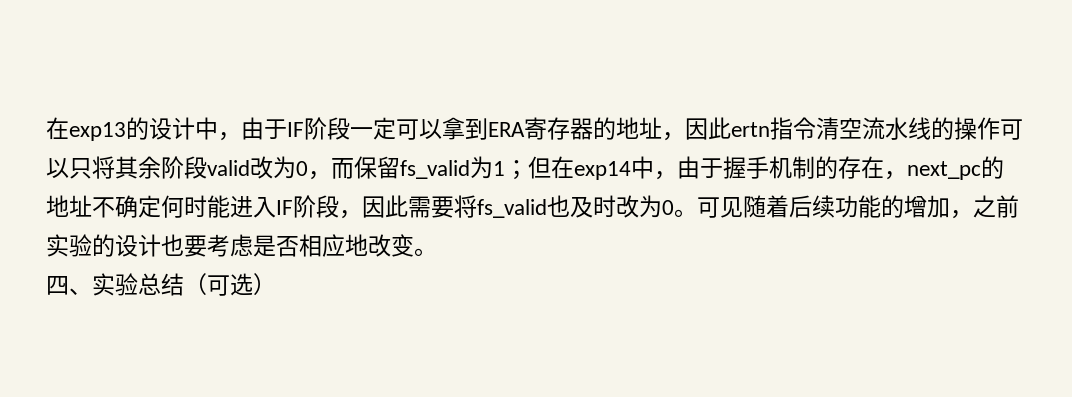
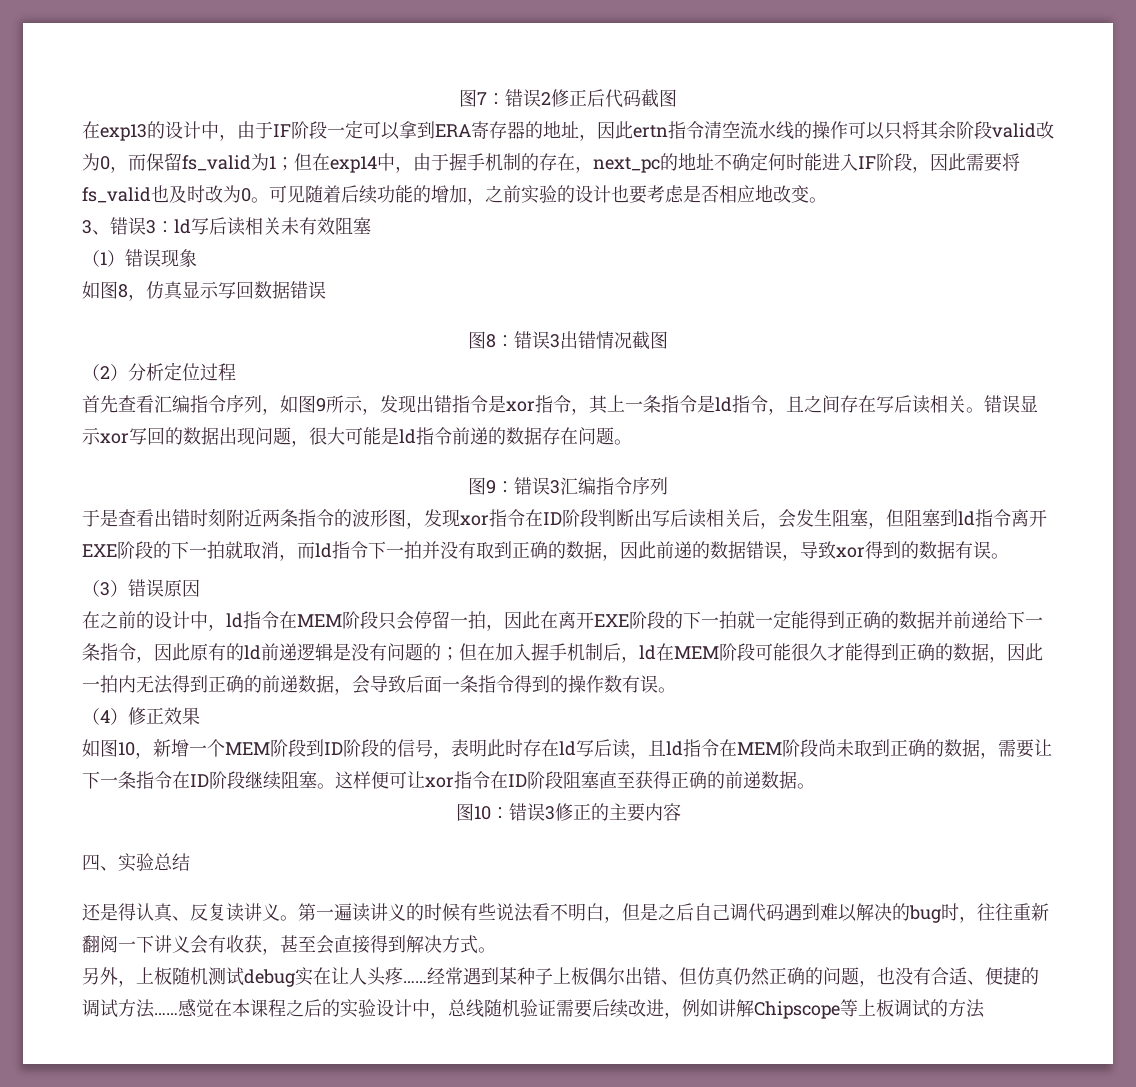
+ 图7：错误2修正后代码截图
- 四、实验总结（可选）
+ 3、错误3：ld写后读相关未有效阻塞
+ （1）错误现象
+ 如图8，仿真显示写回数据错误
+ 图8：错误3出错情况截图
+ （2）分析定位过程
+ 首先查看汇编指令序列，如图9所示，发现出错指令是xor指令，其上一条指令是ld指令，且之间存在写后读相关。错误显示xor写回的数据出现问题，很大可能是ld指令前递的数据存在问题。
+ 图9：错误3汇编指令序列
+ 于是查看出错时刻附近两条指令的波形图，发现xor指令在ID阶段判断出写后读相关后，会发生阻塞，但阻塞到ld指令离开EXE阶段的下一拍就取消，而ld指令下一拍并没有取到正确的数据，因此前递的数据错误，导致xor得到的数据有误。
+ （3）错误原因
+ 在之前的设计中，ld指令在MEM阶段只会停留一拍，因此在离开EXE阶段的下一拍就一定能得到正确的数据并前递给下一条指令，因此原有的ld前递逻辑是没有问题的；但在加入握手机制后，ld在MEM阶段可能很久才能得到正确的数据，因此一拍内无法得到正确的前递数据，会导致后面一条指令得到的操作数有误。
+ （4）修正效果
+ 如图10，新增一个MEM阶段到ID阶段的信号，表明此时存在ld写后读，且ld指令在MEM阶段尚未取到正确的数据，需要让下一条指令在ID阶段继续阻塞。这样便可让xor指令在ID阶段阻塞直至获得正确的前递数据。
+ 图10：错误3修正的主要内容
+ 四、实验总结
+ 还是得认真、反复读讲义。第一遍读讲义的时候有些说法看不明白，但是之后自己调代码遇到难以解决的bug时，往往重新翻阅一下讲义会有收获，甚至会直接得到解决方式。
+ 另外，上板随机测试debug实在让人头疼……经常遇到某种子上板偶尔出错、但仿真仍然正确的问题，也没有合适、便捷的调试方法……感觉在本课程之后的实验设计中，总线随机验证需要后续改进，例如讲解Chipscope等上板调试的方法

